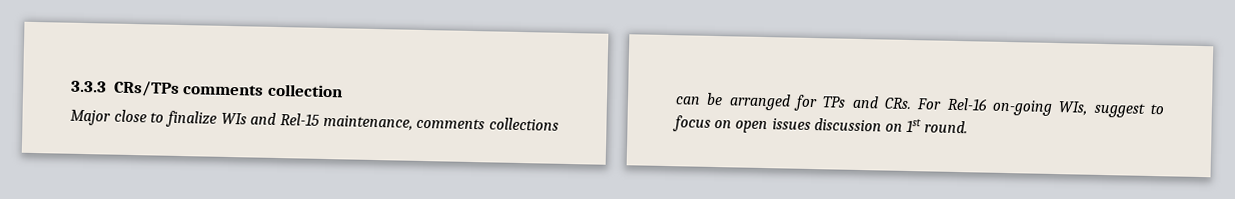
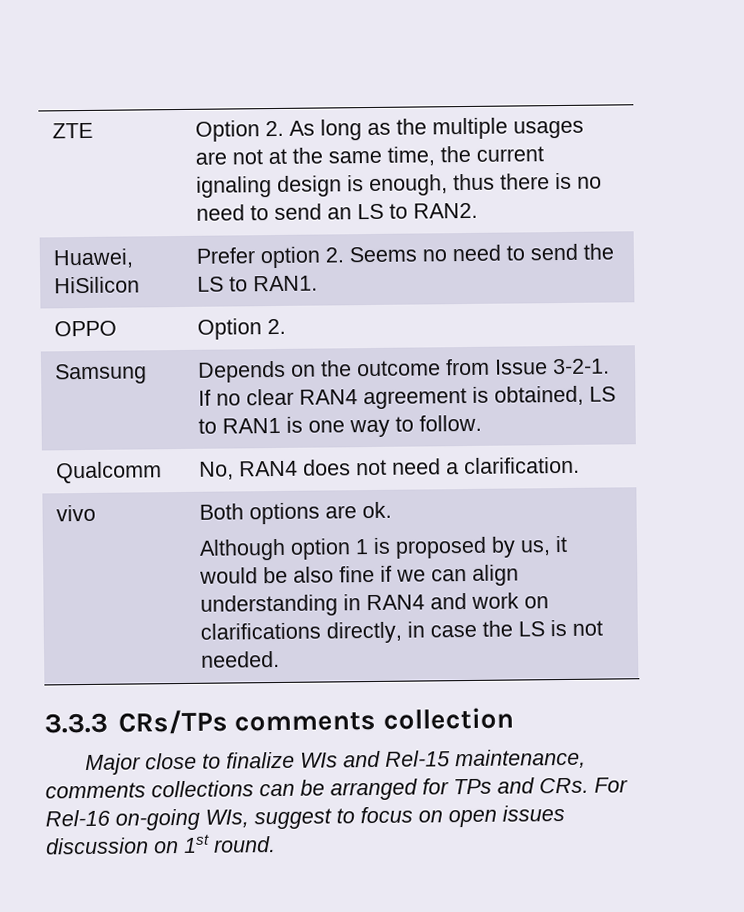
+ ZTE | Option 2. As long as the multiple usages are not at the same time, the current ignaling design is enough, thus there is no need to send an LS to RAN2.
+ Huawei, HiSilicon | Prefer option 2. Seems no need to send the LS to RAN1.
+ OPPO | Option 2.
+ Samsung | Depends on the outcome from Issue 3-2-1. If no clear RAN4 agreement is obtained, LS to RAN1 is one way to follow.
+ Qualcomm | No, RAN4 does not need a clarification.
+ vivo | Both options are ok.
+ Although option 1 is proposed by us, it would be also fine if we can align understanding in RAN4 and work on clarifications directly, in case the LS is not needed.

